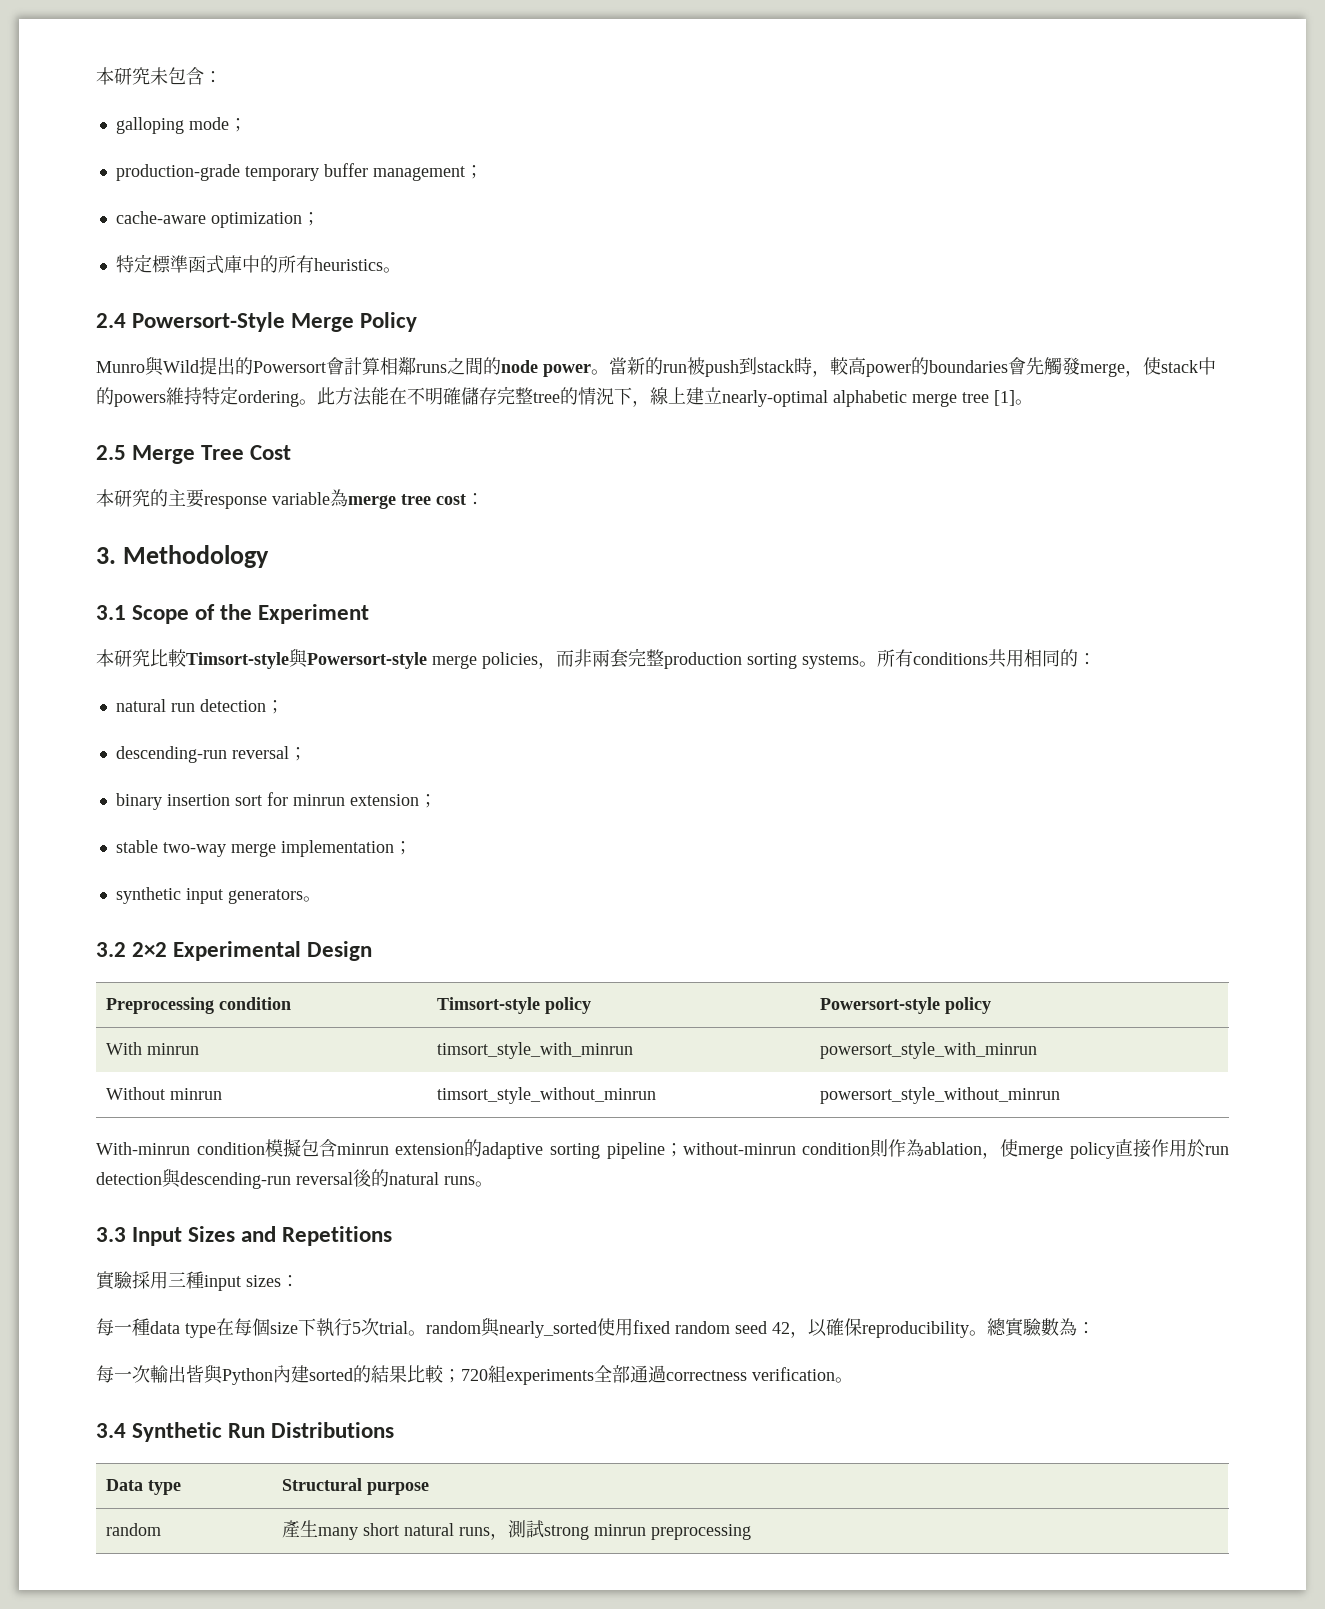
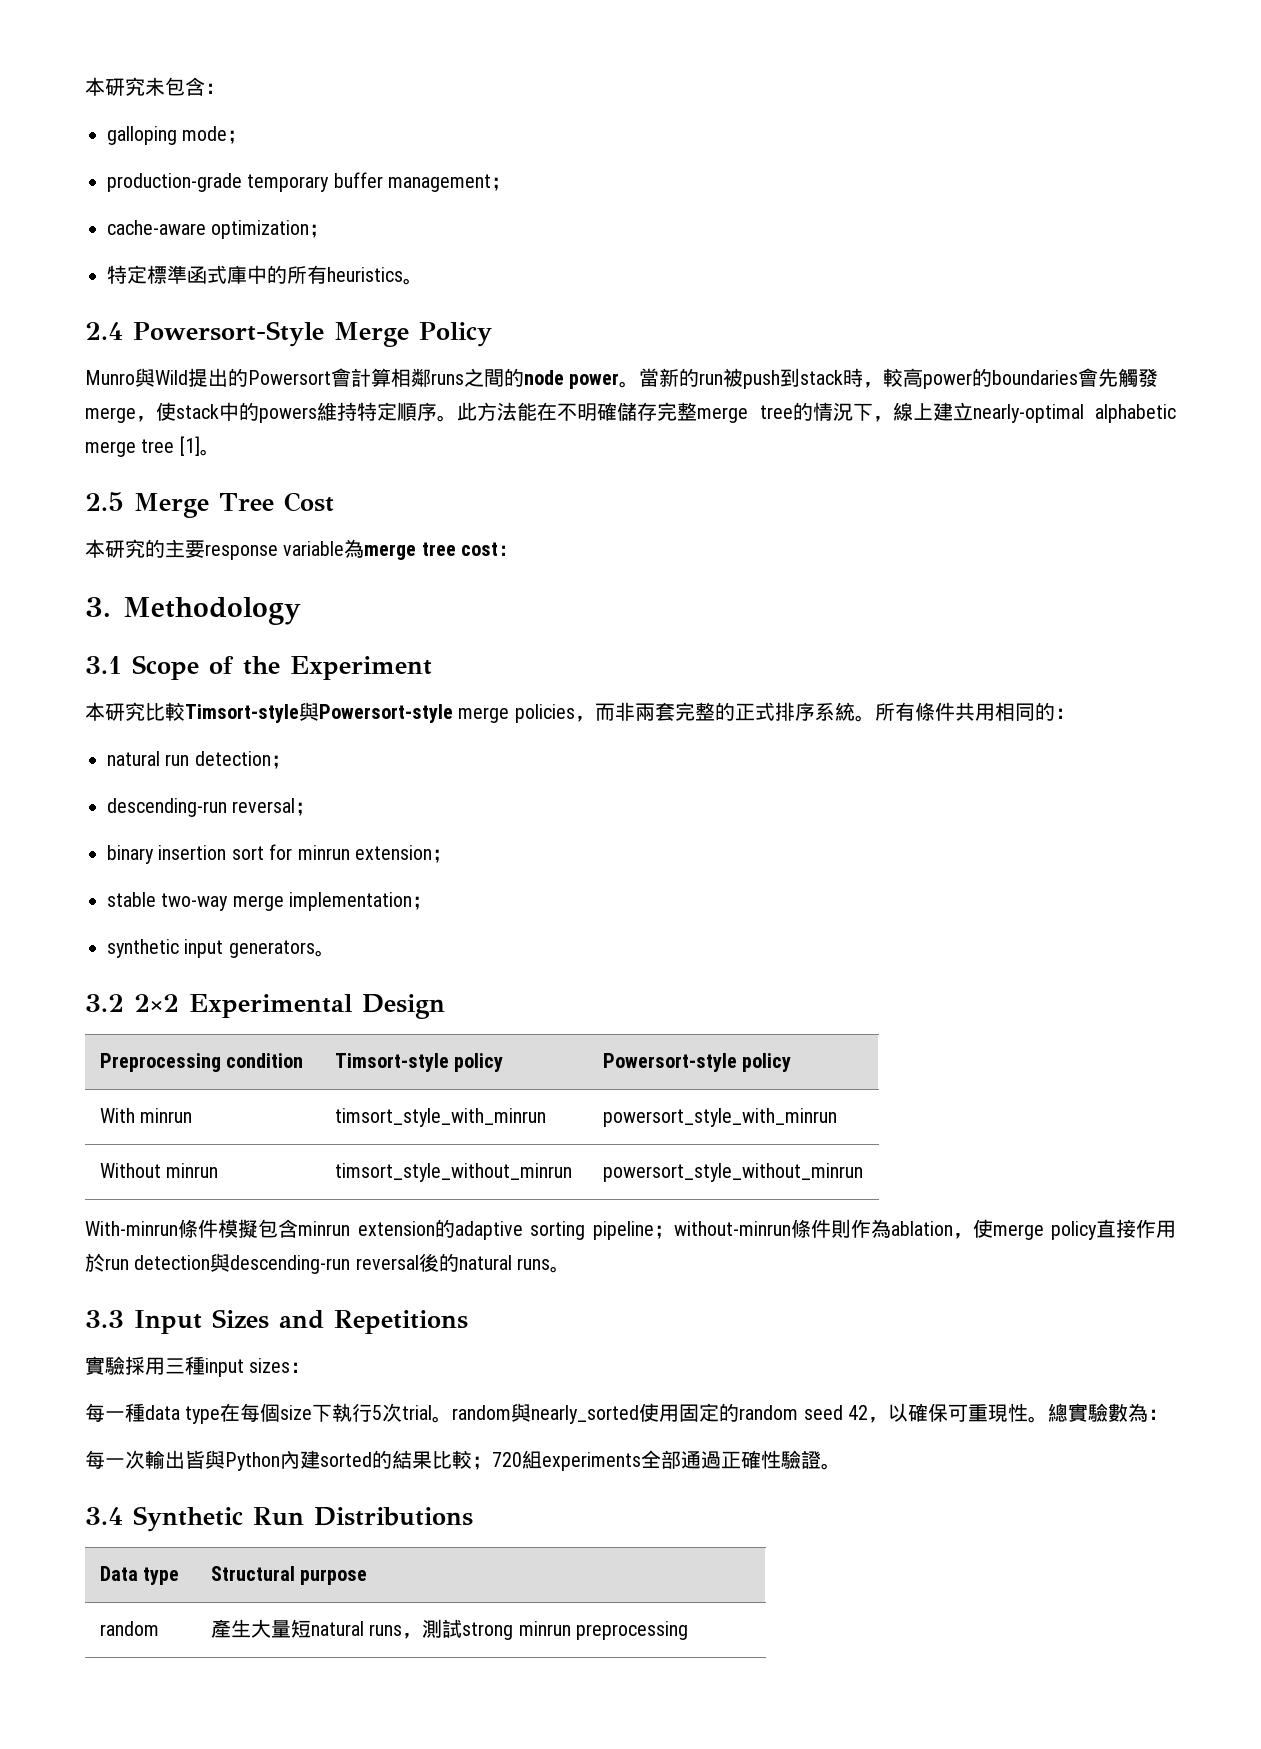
- 當新的run被push到stack時，較高power的boundaries會先觸發merge，使stack中的powers維持特定ordering。
+ 當新的run被push到stack時，較高power的boundaries會先觸發merge，使stack中的powers維持特定順序。
- 此方法能在不明確儲存完整tree的情況下，線上建立nearly-optimal alphabetic merge tree [1]。
+ 此方法能在不明確儲存完整merge tree的情況下，線上建立nearly-optimal alphabetic merge tree [1]。
- 本研究比較Timsort-style與Powersort-style merge policies，而非兩套完整production sorting systems。所有conditions共用相同的：
+ 本研究比較Timsort-style與Powersort-style merge policies，而非兩套完整的正式排序系統。所有條件共用相同的：
- With-minrun condition模擬包含minrun extension的adaptive sorting pipeline；without-minrun condition則作為ablation，使merge policy直接作用於run detection與descending-run reversal後的natural runs。
+ With-minrun條件模擬包含minrun extension的adaptive sorting pipeline；without-minrun條件則作為ablation，使merge policy直接作用於run detection與descending-run reversal後的natural runs。
- 每一種data type在每個size下執行5次trial。random與nearly_sorted使用fixed random seed 42，以確保reproducibility。
+ 每一種data type在每個size下執行5次trial。random與nearly_sorted使用固定的random seed 42，以確保可重現性。
- 每一次輸出皆與Python內建sorted的結果比較；720組experiments全部通過correctness verification。
+ 每一次輸出皆與Python內建sorted的結果比較；720組experiments全部通過正確性驗證。
- random | 產生many short natural runs，測試strong minrun preprocessing
+ random | 產生大量短natural runs，測試strong minrun preprocessing

